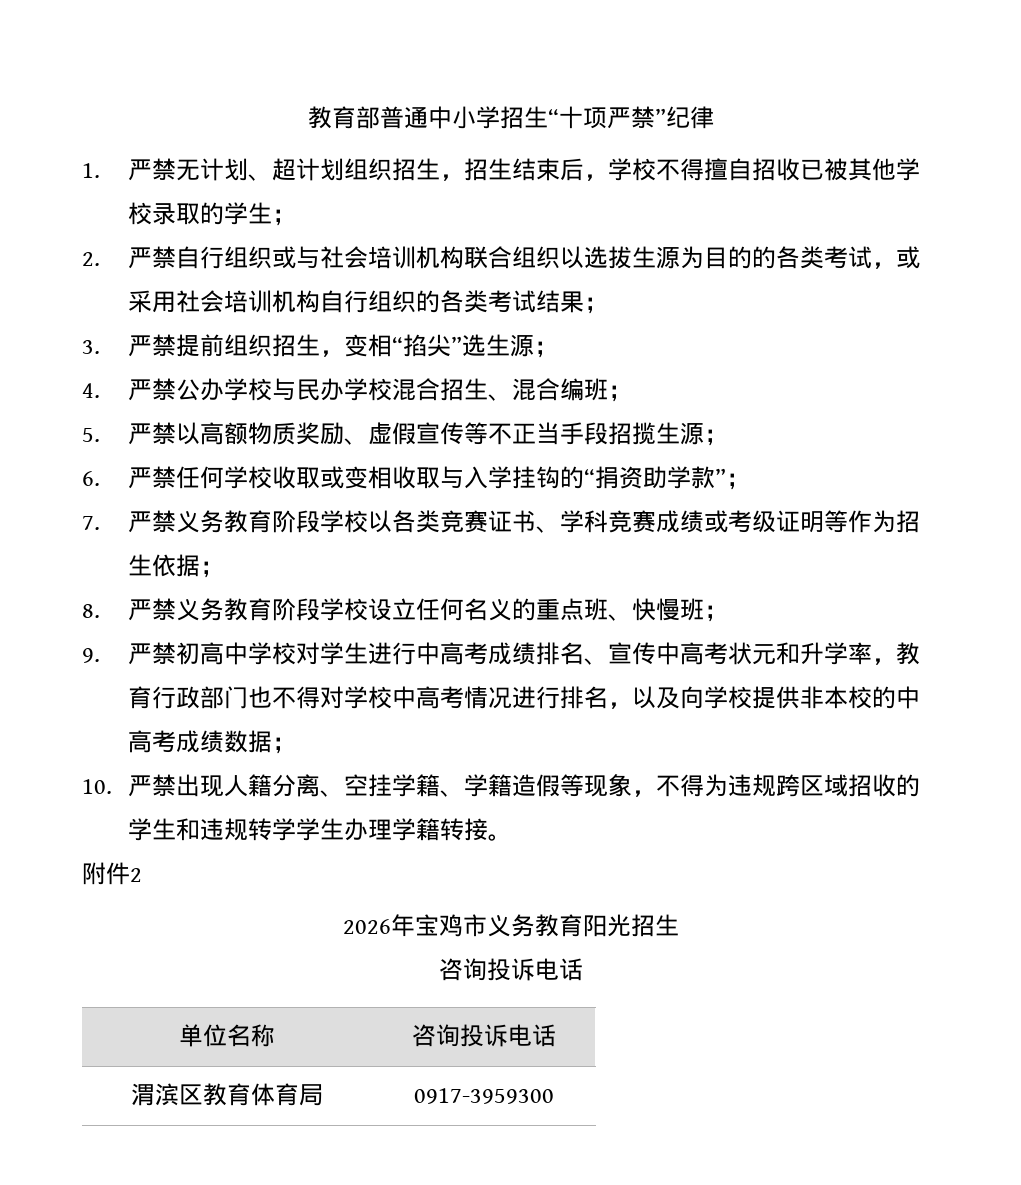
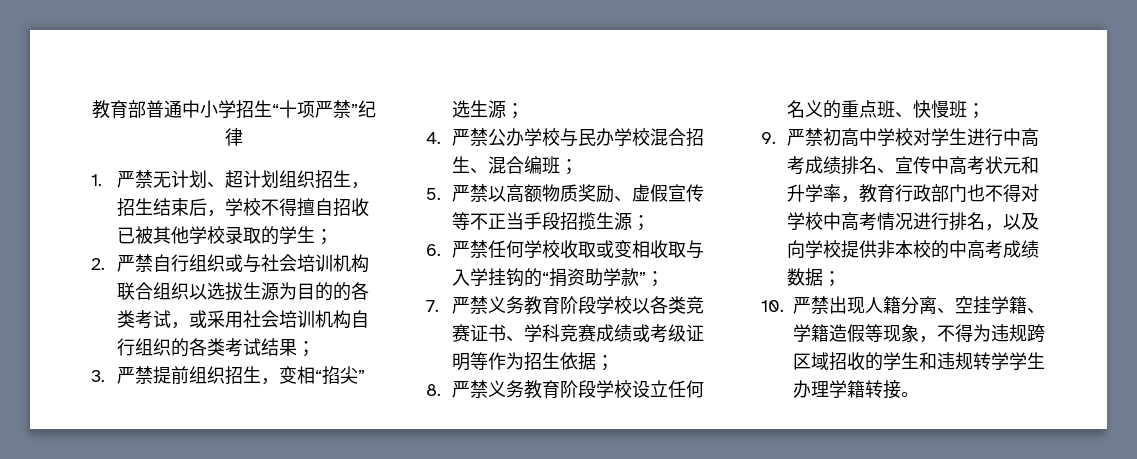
- 附件2
- 2026年宝鸡市义务教育阳光招生
- 咨询投诉电话
- 单位名称 | 咨询投诉电话
- 渭滨区教育体育局 | 0917-3959300

